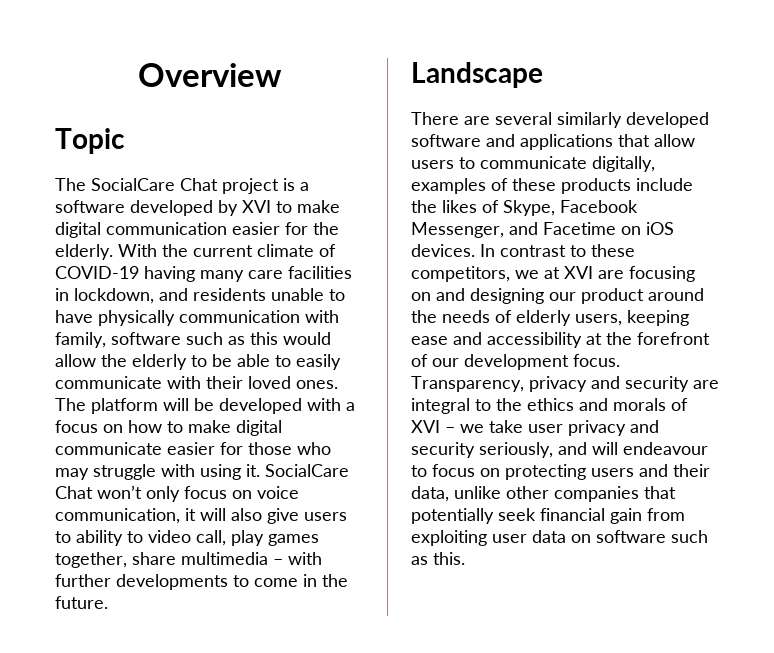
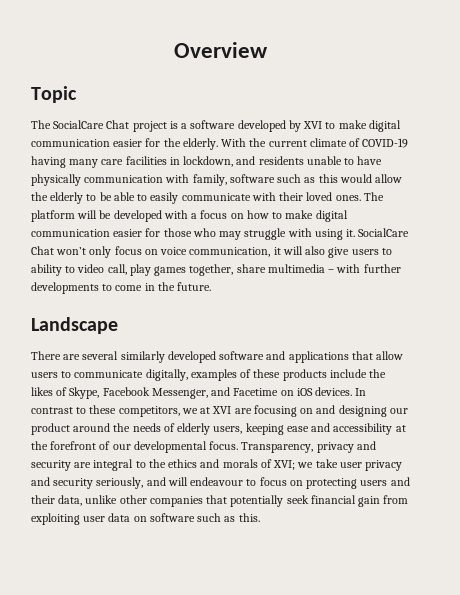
- The platform will be developed with a focus on how to make digital communicate easier for those who may struggle with using it.
+ The platform will be developed with a focus on how to make digital communication easier for those who may struggle with using it.
- In contrast to these competitors, we at XVI are focusing on and designing our product around the needs of elderly users, keeping ease and accessibility at the forefront of our development focus.
+ In contrast to these competitors, we at XVI are focusing on and designing our product around the needs of elderly users, keeping ease and accessibility at the forefront of our developmental focus.
- Transparency, privacy and security are integral to the ethics and morals of XVI – we take user privacy and security seriously, and will endeavour to focus on protecting users and their data, unlike other companies that potentially seek financial gain from exploiting user data on software such as this.
+ Transparency, privacy and security are integral to the ethics and morals of XVI; we take user privacy and security seriously, and will endeavour to focus on protecting users and their data, unlike other companies that potentially seek financial gain from exploiting user data on software such as this.

